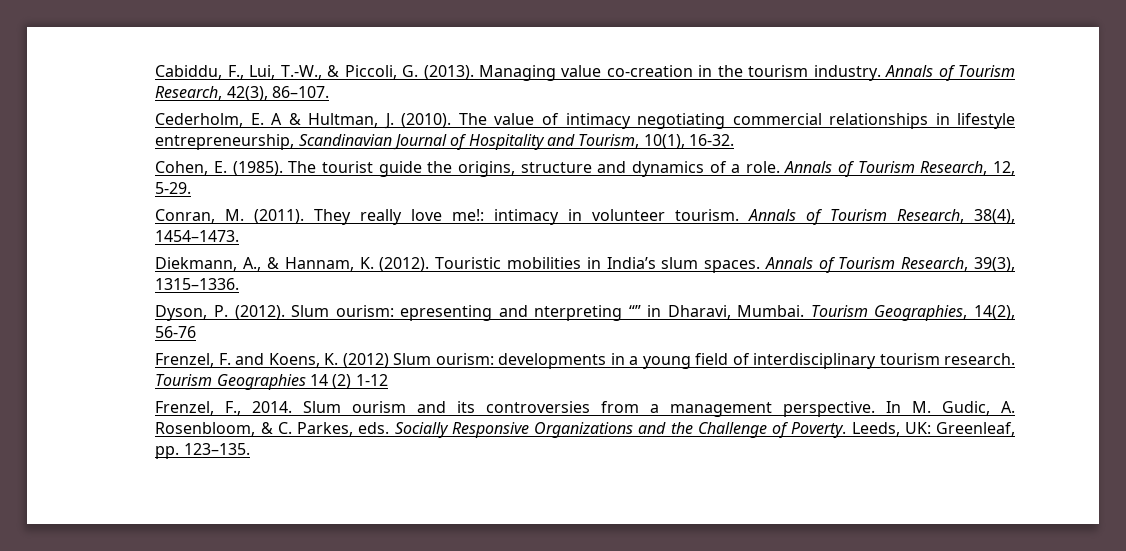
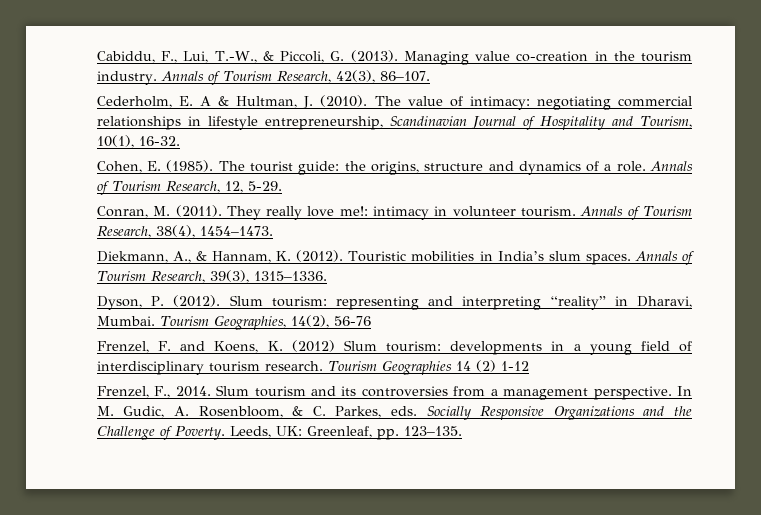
- The value of intimacy negotiating commercial relationships in lifestyle entrepreneurship, Scandinavian Journal of Hospitality and Tourism, 10(1), 16-32.
+ The value of intimacy: negotiating commercial relationships in lifestyle entrepreneurship, Scandinavian Journal of Hospitality and Tourism, 10(1), 16-32.
- The tourist guide the origins, structure and dynamics of a role.
+ The tourist guide: the origins, structure and dynamics of a role.
- Slum ourism: epresenting and nterpreting “” in Dharavi, Mumbai.
+ Slum tourism: representing and interpreting “reality” in Dharavi, Mumbai.
- Frenzel, F. and Koens, K. (2012) Slum ourism: developments in a young field of interdisciplinary tourism research.
+ Frenzel, F. and Koens, K. (2012) Slum tourism: developments in a young field of interdisciplinary tourism research.
- Slum ourism and its controversies from a management perspective.
+ Slum tourism and its controversies from a management perspective.

